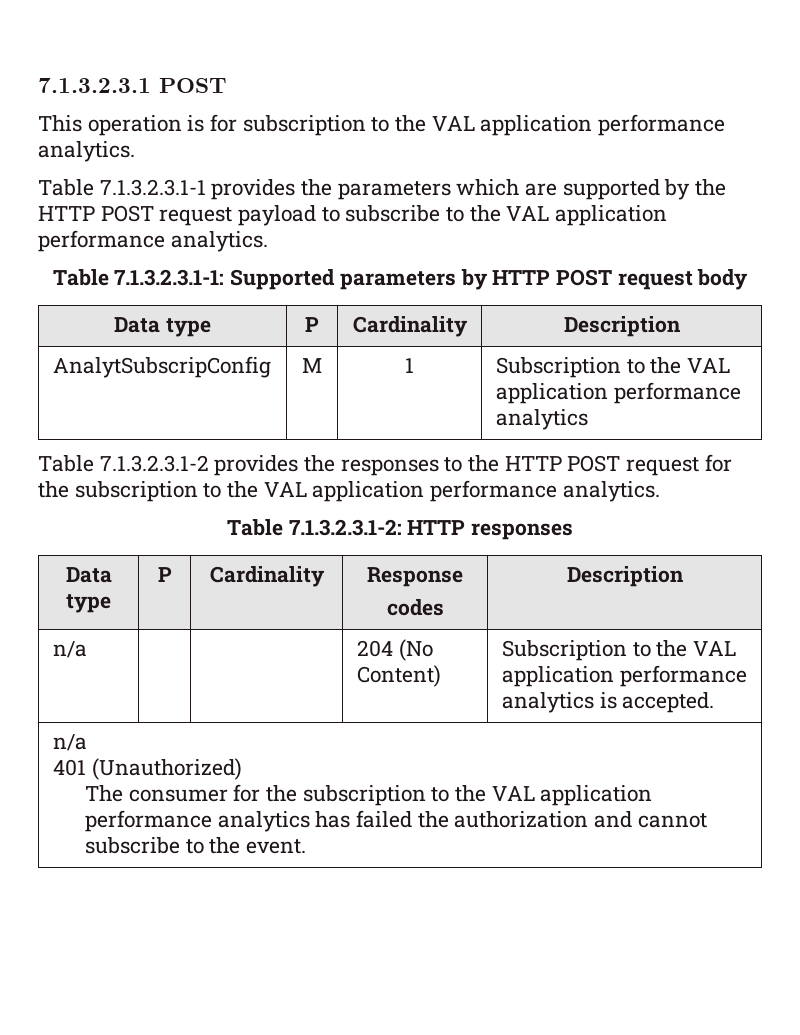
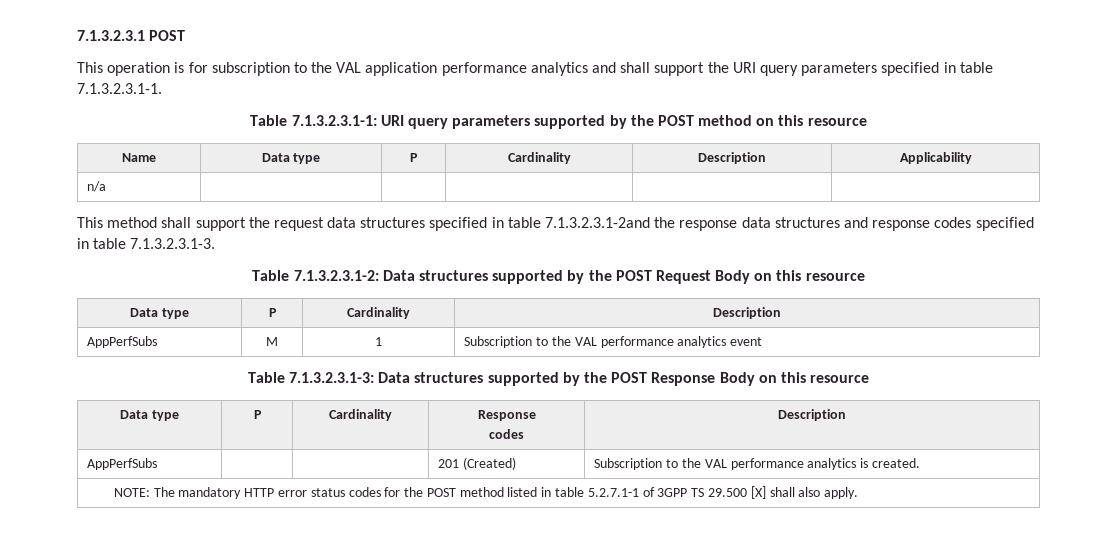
- This operation is for subscription to the VAL application performance analytics.
- Table 7.1.3.2.3.1-1 provides the parameters which are supported by the HTTP POST request payload to subscribe to the VAL application performance analytics.
- Table 7.1.3.2.3.1-1: Supported parameters by HTTP POST request body
+ This operation is for subscription to the VAL application performance analytics and shall support the URI query parameters specified in table 7.1.3.2.3.1-1.
+ Table 7.1.3.2.3.1-1: URI query parameters supported by the POST method on this resource
+ Name | Data type | P | Cardinality | Description | Applicability
+ n/a | | | | |
+ This method shall support the request data structures specified in table 7.1.3.2.3.1-2and the response data structures and response codes specified in table 7.1.3.2.3.1-3.
+ Table 7.1.3.2.3.1-2: Data structures supported by the POST Request Body on this resource
- AnalytSubscripConfig | M | 1 | Subscription to the VAL application performance analytics
- Table 7.1.3.2.3.1-2 provides the responses to the HTTP POST request for the subscription to the VAL application performance analytics.
- Table 7.1.3.2.3.1-2: HTTP responses
+ AppPerfSubs | M | 1 | Subscription to the VAL performance analytics event
+ Table 7.1.3.2.3.1-3: Data structures supported by the POST Response Body on this resource
- n/a | | | 204 (No Content) | Subscription to the VAL application performance analytics is accepted.
- n/a
- 401 (Unauthorized)
- The consumer for the subscription to the VAL application performance analytics has failed the authorization and cannot subscribe to the event.
+ AppPerfSubs | | | 201 (Created) | Subscription to the VAL performance analytics is created.
+ NOTE: The mandatory HTTP error status codes for the POST method listed in table 5.2.7.1-1 of 3GPP TS 29.500 [X] shall also apply.

